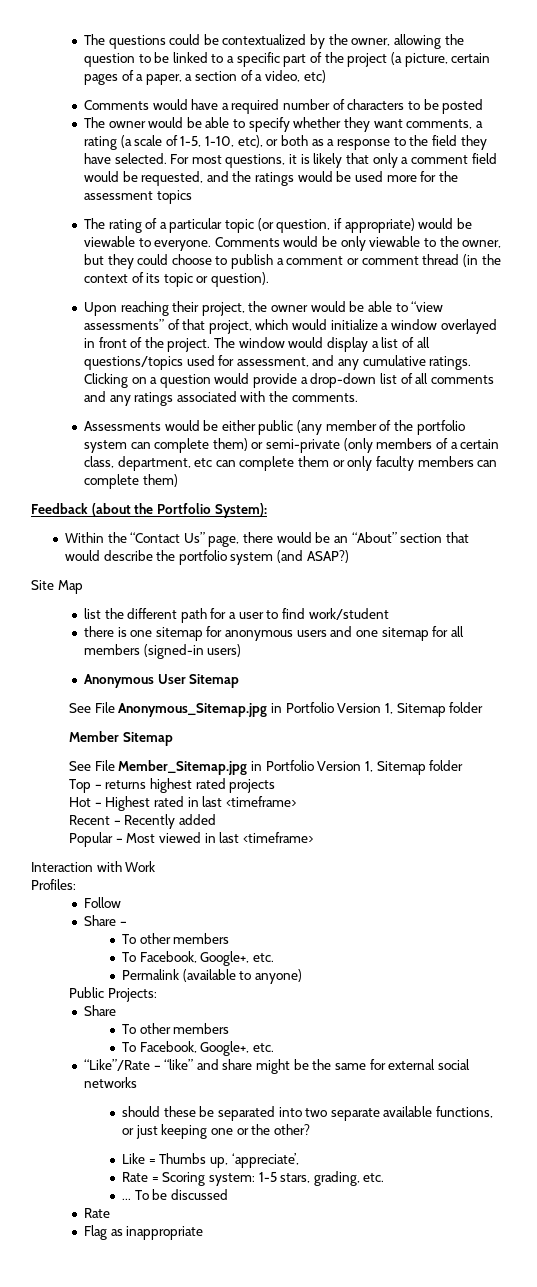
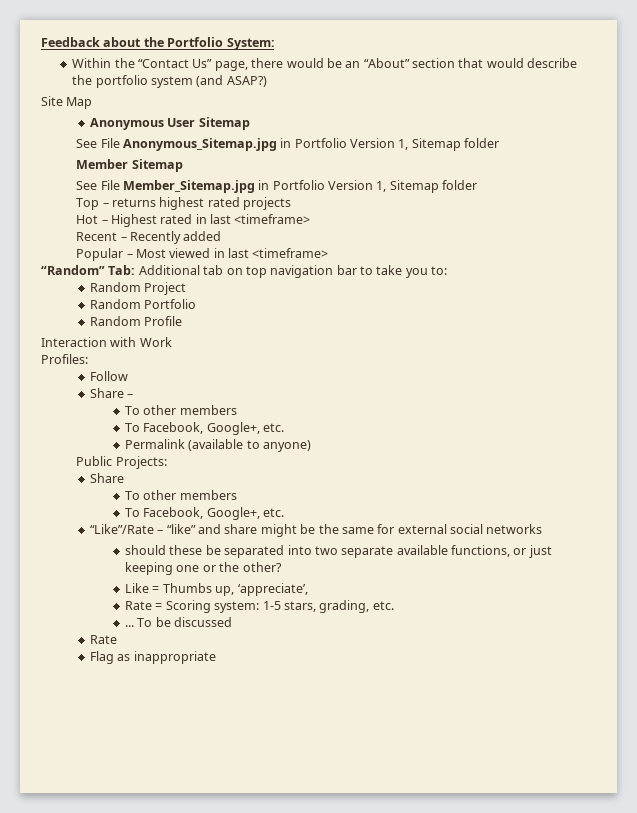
- The questions could be contextualized by the owner, allowing the question to be linked to a specific part of the project (a picture, certain pages of a paper, a section of a video, etc)
- Comments would have a required number of characters to be posted
- The owner would be able to specify whether they want comments, a rating (a scale of 1-5, 1-10, etc), or both as a response to the field they have selected. For most questions, it is likely that only a comment field would be requested, and the ratings would be used more for the assessment topics
- The rating of a particular topic (or question, if appropriate) would be viewable to everyone. Comments would be only viewable to the owner, but they could choose to publish a comment or comment thread (in the context of its topic or question).
- Upon reaching their project, the owner would be able to “view assessments” of that project, which would initialize a window overlayed in front of the project. The window would display a list of all questions/topics used for assessment, and any cumulative ratings. Clicking on a question would provide a drop-down list of all comments and any ratings associated with the comments.
- Assessments would be either public (any member of the portfolio system can complete them) or semi-private (only members of a certain class, department, etc can complete them or only faculty members can complete them)
- Feedback (about the Portfolio System):
+ Feedback about the Portfolio System:
- list the different path for a user to find work/student
- there is one sitemap for anonymous users and one sitemap for all members (signed-in users)
+ “Random” Tab: Additional tab on top navigation bar to take you to:
+ Random Project
+ Random Portfolio
+ Random Profile

